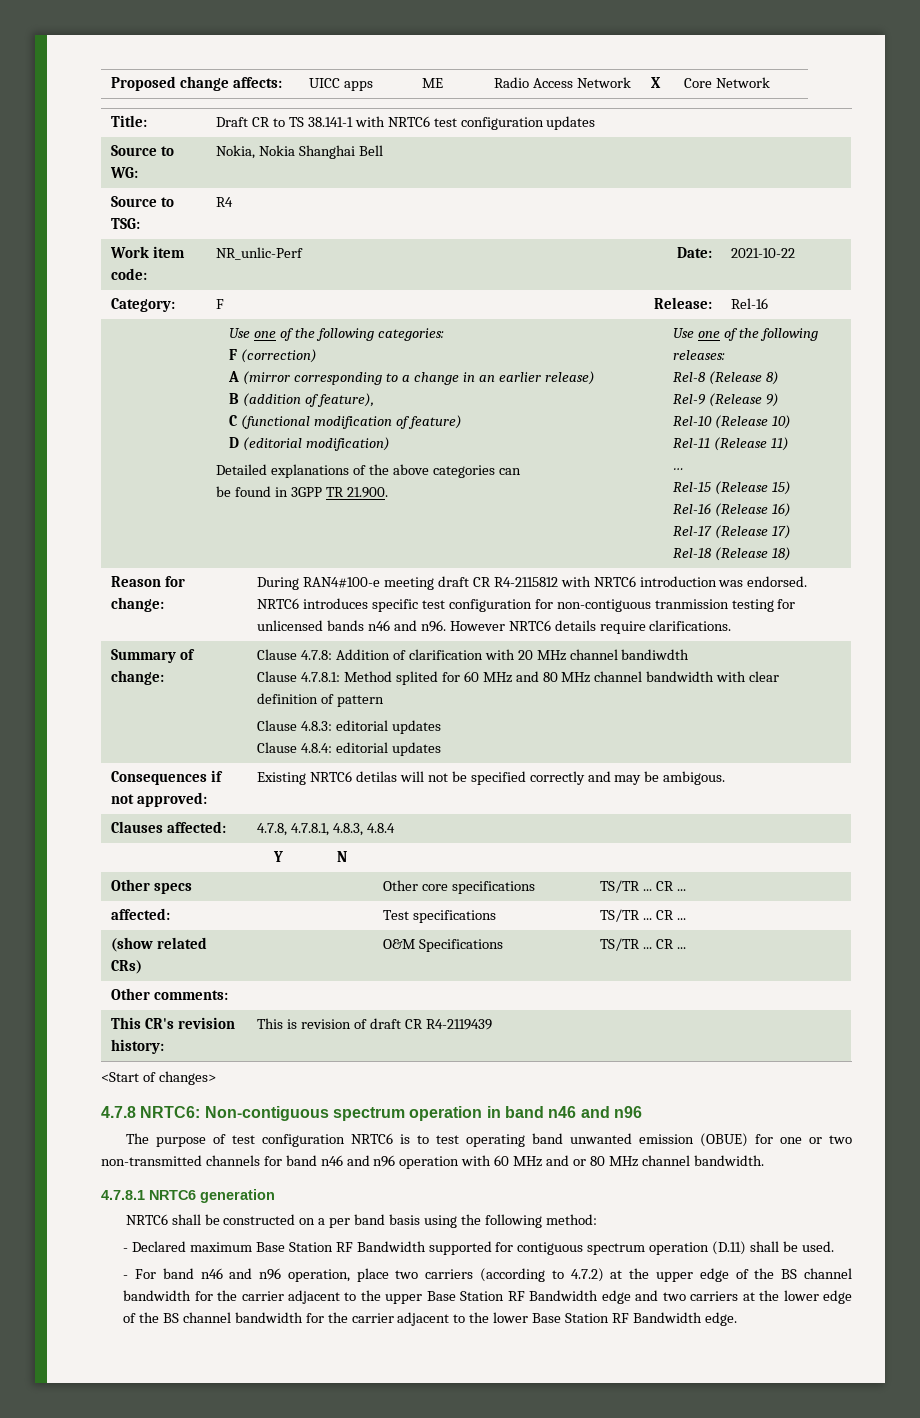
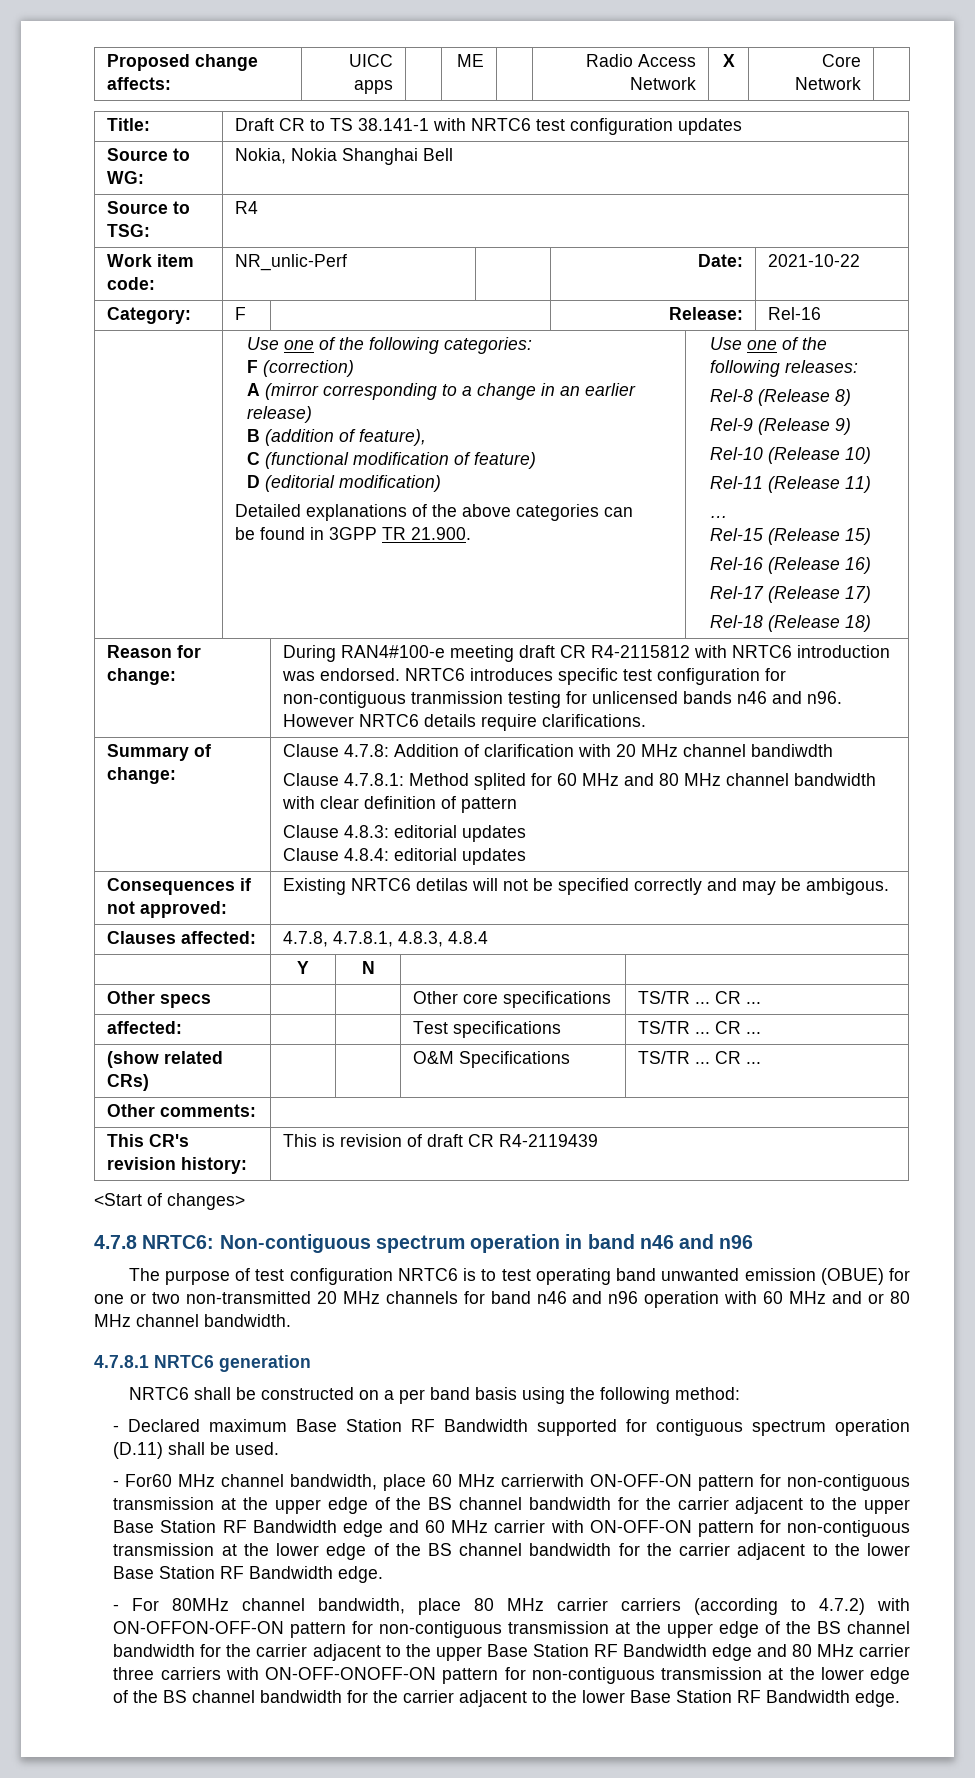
- The purpose of test configuration NRTC6 is to test operating band unwanted emission (OBUE) for one or two non-transmitted channels for band n46 and n96 operation with 60 MHz and or 80 MHz channel bandwidth.
+ The purpose of test configuration NRTC6 is to test operating band unwanted emission (OBUE) for one or two non-transmitted 20 MHz channels for band n46 and n96 operation with 60 MHz and or 80 MHz channel bandwidth.
- - For band n46 and n96 operation, place two carriers (according to 4.7.2) at the upper edge of the BS channel bandwidth for the carrier adjacent to the upper Base Station RF Bandwidth edge and two carriers at the lower edge of the BS channel bandwidth for the carrier adjacent to the lower Base Station RF Bandwidth edge.
+ - For60 MHz channel bandwidth, place 60 MHz carrierwith ON-OFF-ON pattern for non-contiguous transmission at the upper edge of the BS channel bandwidth for the carrier adjacent to the upper Base Station RF Bandwidth edge and 60 MHz carrier with ON-OFF-ON pattern for non-contiguous transmission at the lower edge of the BS channel bandwidth for the carrier adjacent to the lower Base Station RF Bandwidth edge.
+ - For 80MHz channel bandwidth, place 80 MHz carrier carriers (according to 4.7.2) with ON-OFFON-OFF-ON pattern for non-contiguous transmission at the upper edge of the BS channel bandwidth for the carrier adjacent to the upper Base Station RF Bandwidth edge and 80 MHz carrier three carriers with ON-OFF-ONOFF-ON pattern for non-contiguous transmission at the lower edge of the BS channel bandwidth for the carrier adjacent to the lower Base Station RF Bandwidth edge.

